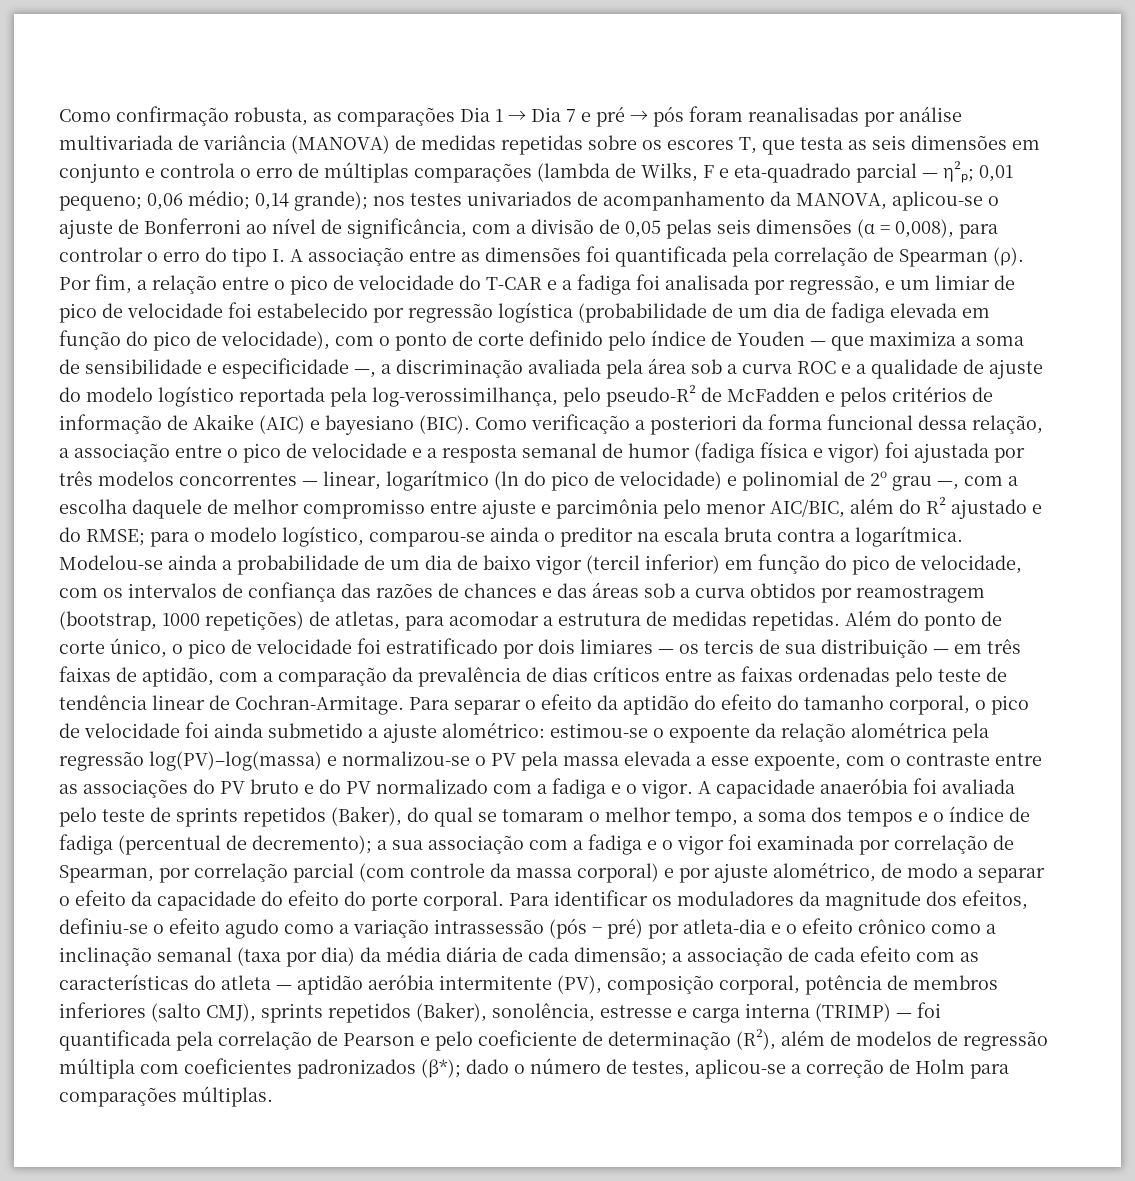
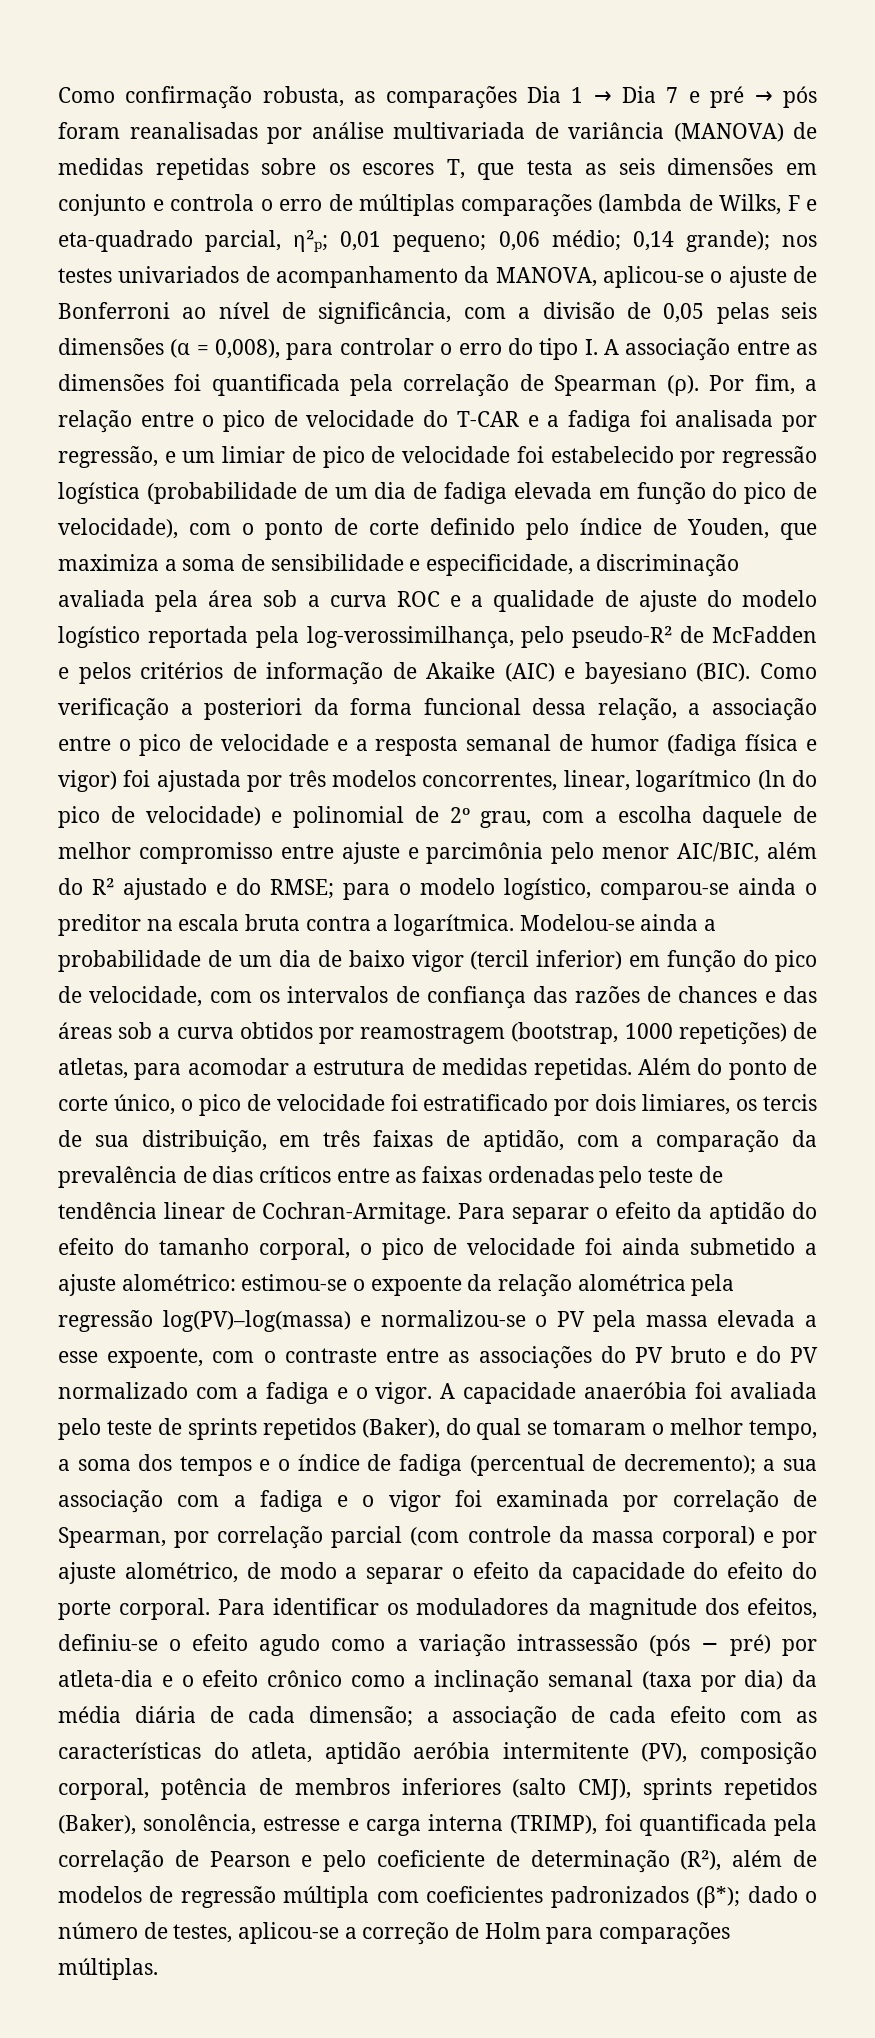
- Como confirmação robusta, as comparações Dia 1 → Dia 7 e pré → pós foram reanalisadas por análise multivariada de variância (MANOVA) de medidas repetidas sobre os escores T, que testa as seis dimensões em conjunto e controla o erro de múltiplas comparações (lambda de Wilks, F e eta-quadrado parcial — η²ₚ;
+ Como confirmação robusta, as comparações Dia 1 → Dia 7 e pré → pós foram reanalisadas por análise multivariada de variância (MANOVA) de medidas repetidas sobre os escores T, que testa as seis dimensões em conjunto e controla o erro de múltiplas comparações (lambda de Wilks, F e eta-quadrado parcial, η²ₚ;
- Por fim, a relação entre o pico de velocidade do T-CAR e a fadiga foi analisada por regressão, e um limiar de pico de velocidade foi estabelecido por regressão logística (probabilidade de um dia de fadiga elevada em função do pico de velocidade), com o ponto de corte definido pelo índice de Youden — que maximiza a soma de sensibilidade e especificidade —, a discriminação avaliada pela área sob a curva ROC e a qualidade de ajuste do modelo logístico reportada pela log-verossimilhança, pelo pseudo-R² de McFadden e pelos critérios de informação de Akaike (AIC) e bayesiano (BIC).
+ Por fim, a relação entre o pico de velocidade do T-CAR e a fadiga foi analisada por regressão, e um limiar de pico de velocidade foi estabelecido por regressão logística (probabilidade de um dia de fadiga elevada em função do pico de velocidade), com o ponto de corte definido pelo índice de Youden, que maximiza a soma de sensibilidade e especificidade, a discriminação avaliada pela área sob a curva ROC e a qualidade de ajuste do modelo logístico reportada pela log-verossimilhança, pelo pseudo-R² de McFadden e pelos critérios de informação de Akaike (AIC) e bayesiano (BIC).
- Como verificação a posteriori da forma funcional dessa relação, a associação entre o pico de velocidade e a resposta semanal de humor (fadiga física e vigor) foi ajustada por três modelos concorrentes — linear, logarítmico (ln do pico de velocidade) e polinomial de 2º grau —, com a escolha daquele de melhor compromisso entre ajuste e parcimônia pelo menor AIC/BIC, além do R² ajustado e do RMSE;
+ Como verificação a posteriori da forma funcional dessa relação, a associação entre o pico de velocidade e a resposta semanal de humor (fadiga física e vigor) foi ajustada por três modelos concorrentes, linear, logarítmico (ln do pico de velocidade) e polinomial de 2º grau, com a escolha daquele de melhor compromisso entre ajuste e parcimônia pelo menor AIC/BIC, além do R² ajustado e do RMSE;
- Além do ponto de corte único, o pico de velocidade foi estratificado por dois limiares — os tercis de sua distribuição — em três faixas de aptidão, com a comparação da prevalência de dias críticos entre as faixas ordenadas pelo teste de tendência linear de Cochran-Armitage.
+ Além do ponto de corte único, o pico de velocidade foi estratificado por dois limiares, os tercis de sua distribuição, em três faixas de aptidão, com a comparação da prevalência de dias críticos entre as faixas ordenadas pelo teste de tendência linear de Cochran-Armitage.
- a associação de cada efeito com as características do atleta — aptidão aeróbia intermitente (PV), composição corporal, potência de membros inferiores (salto CMJ), sprints repetidos (Baker), sonolência, estresse e carga interna (TRIMP) — foi quantificada pela correlação de Pearson e pelo coeficiente de determinação (R²), além de modelos de regressão múltipla com coeficientes padronizados (β*);
+ a associação de cada efeito com as características do atleta, aptidão aeróbia intermitente (PV), composição corporal, potência de membros inferiores (salto CMJ), sprints repetidos (Baker), sonolência, estresse e carga interna (TRIMP), foi quantificada pela correlação de Pearson e pelo coeficiente de determinação (R²), além de modelos de regressão múltipla com coeficientes padronizados (β*);

